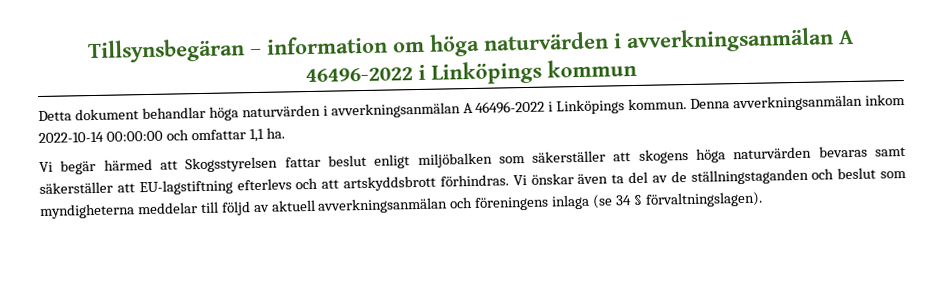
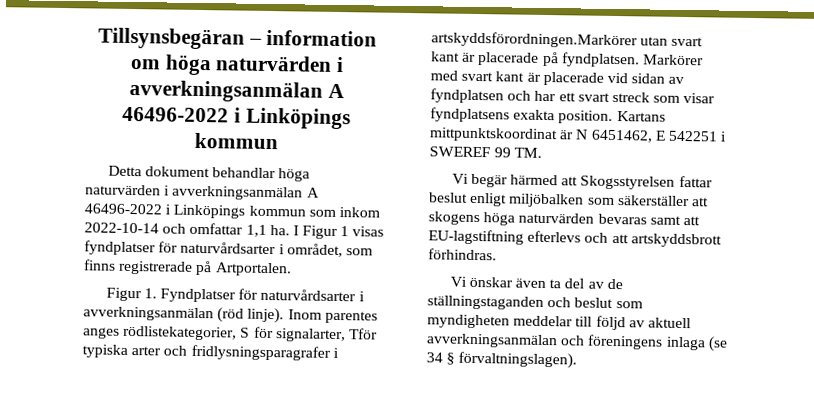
- Detta dokument behandlar höga naturvärden i avverkningsanmälan A 46496-2022 i Linköpings kommun. Denna avverkningsanmälan inkom 2022-10-14 00:00:00 och omfattar 1,1 ha.
+ Detta dokument behandlar höga naturvärden i avverkningsanmälan A 46496-2022 i Linköpings kommun som inkom 2022-10-14 och omfattar 1,1 ha. I Figur 1 visas fyndplatser för naturvårdsarter i området, som finns registrerade på Artportalen.
+ Figur 1. Fyndplatser för naturvårdsarter i avverkningsanmälan (röd linje). Inom parentes anges rödlistekategorier, S för signalarter, Tför typiska arter och fridlysningsparagrafer i artskyddsförordningen.Markörer utan svart kant är placerade på fyndplatsen. Markörer med svart kant är placerade vid sidan av fyndplatsen och har ett svart streck som visar fyndplatsens exakta position. Kartans mittpunktskoordinat är N 6451462, E 542251 i SWEREF 99 TM.
- Vi begär härmed att Skogsstyrelsen fattar beslut enligt miljöbalken som säkerställer att skogens höga naturvärden bevaras samt säkerställer att EU-lagstiftning efterlevs och att artskyddsbrott förhindras. Vi önskar även ta del av de ställningstaganden och beslut som myndigheterna meddelar till följd av aktuell avverkningsanmälan och föreningens inlaga (se 34 § förvaltningslagen).
+ Vi begär härmed att Skogsstyrelsen fattar beslut enligt miljöbalken som säkerställer att skogens höga naturvärden bevaras samt att EU-lagstiftning efterlevs och att artskyddsbrott förhindras.
+ Vi önskar även ta del av de ställningstaganden och beslut som myndigheten meddelar till följd av aktuell avverkningsanmälan och föreningens inlaga (se 34 § förvaltningslagen).

